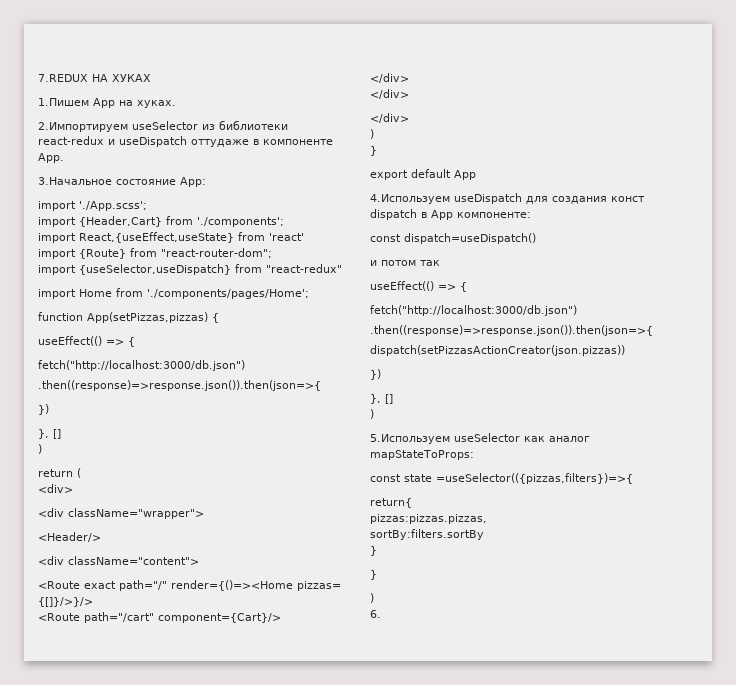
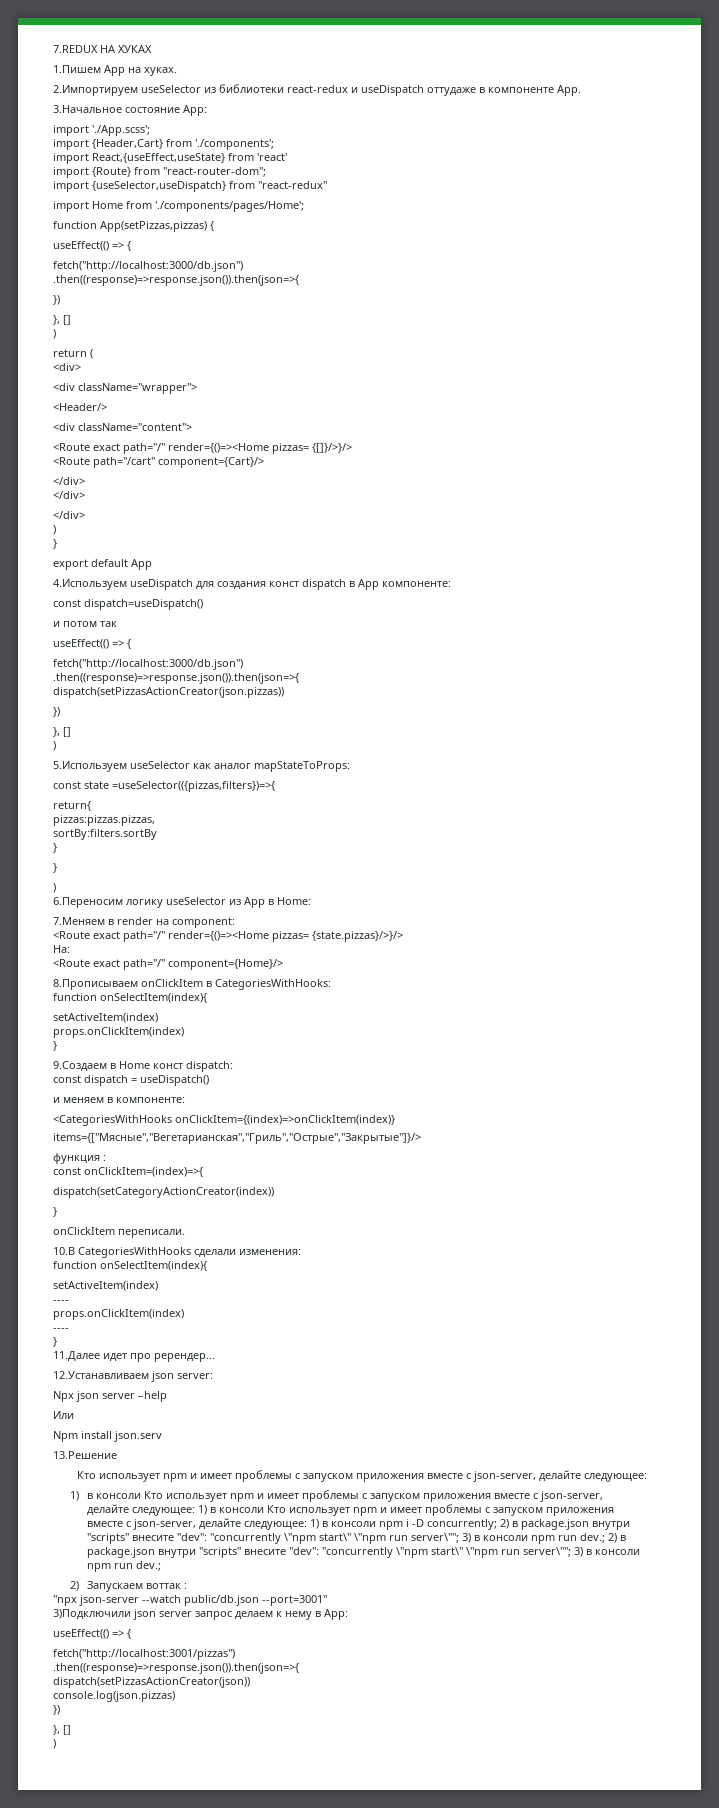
- 6.
+ 6.Переносим логику useSelector из App в Home:
+ 7.Меняем в render на component:
+ <Route exact path="/" render={()=><Home pizzas= {state.pizzas}/>}/>
+ На:
+ <Route exact path="/" component={Home}/>
+ 8.Прописываем onClickItem в CategoriesWithHooks:
+ function onSelectItem(index){
+ setActiveItem(index)
+ props.onClickItem(index)
+ }
+ 9.Создаем в Home конст dispatch:
+ const dispatch = useDispatch()
+ и меняем в компоненте:
+ <CategoriesWithHooks onClickItem={(index)=>onClickItem(index)}
+ items={["Мясные","Вегетарианская","Гриль","Острые","Закрытые"]}/>
+ функция :
+ const onClickItem=(index)=>{
+ dispatch(setCategoryActionCreator(index))
+ }
+ onClickItem переписали.
+ 10.В CategoriesWithHooks сделали изменения:
+ function onSelectItem(index){
+ setActiveItem(index)
+ ----
+ props.onClickItem(index)
+ ----
+ }
+ 11.Далее идет про ререндер…
+ 12.Устанавливаем json server:
+ Npx json server –help
+ Или
+ Npm install json.serv
+ 13.Решение
+ Кто использует npm и имеет проблемы с запуском приложения вместе c json-server, делайте следующее:
+ 1) в консоли Кто использует npm и имеет проблемы с запуском приложения вместе c json-server, делайте следующее: 1) в консоли Кто использует npm и имеет проблемы с запуском приложения вместе c json-server, делайте следующее: 1) в консоли npm i -D concurrently; 2) в package.json внутри "scripts" внесите "dev": "concurrently \"npm start\" \"npm run server\""; 3) в консоли npm run dev.; 2) в package.json внутри "scripts" внесите "dev": "concurrently \"npm start\" \"npm run server\""; 3) в консоли npm run dev.;
+ 2) Запускаем воттак :
+ "npx json-server --watch public/db.json --port=3001"
+ 3)Подключили json server запрос делаем к нему в App:
+ useEffect(() => {
+ fetch("http://localhost:3001/pizzas")
+ .then((response)=>response.json()).then(json=>{
+ dispatch(setPizzasActionCreator(json))
+ console.log(json.pizzas)
+ })
+ }, []
+ )

